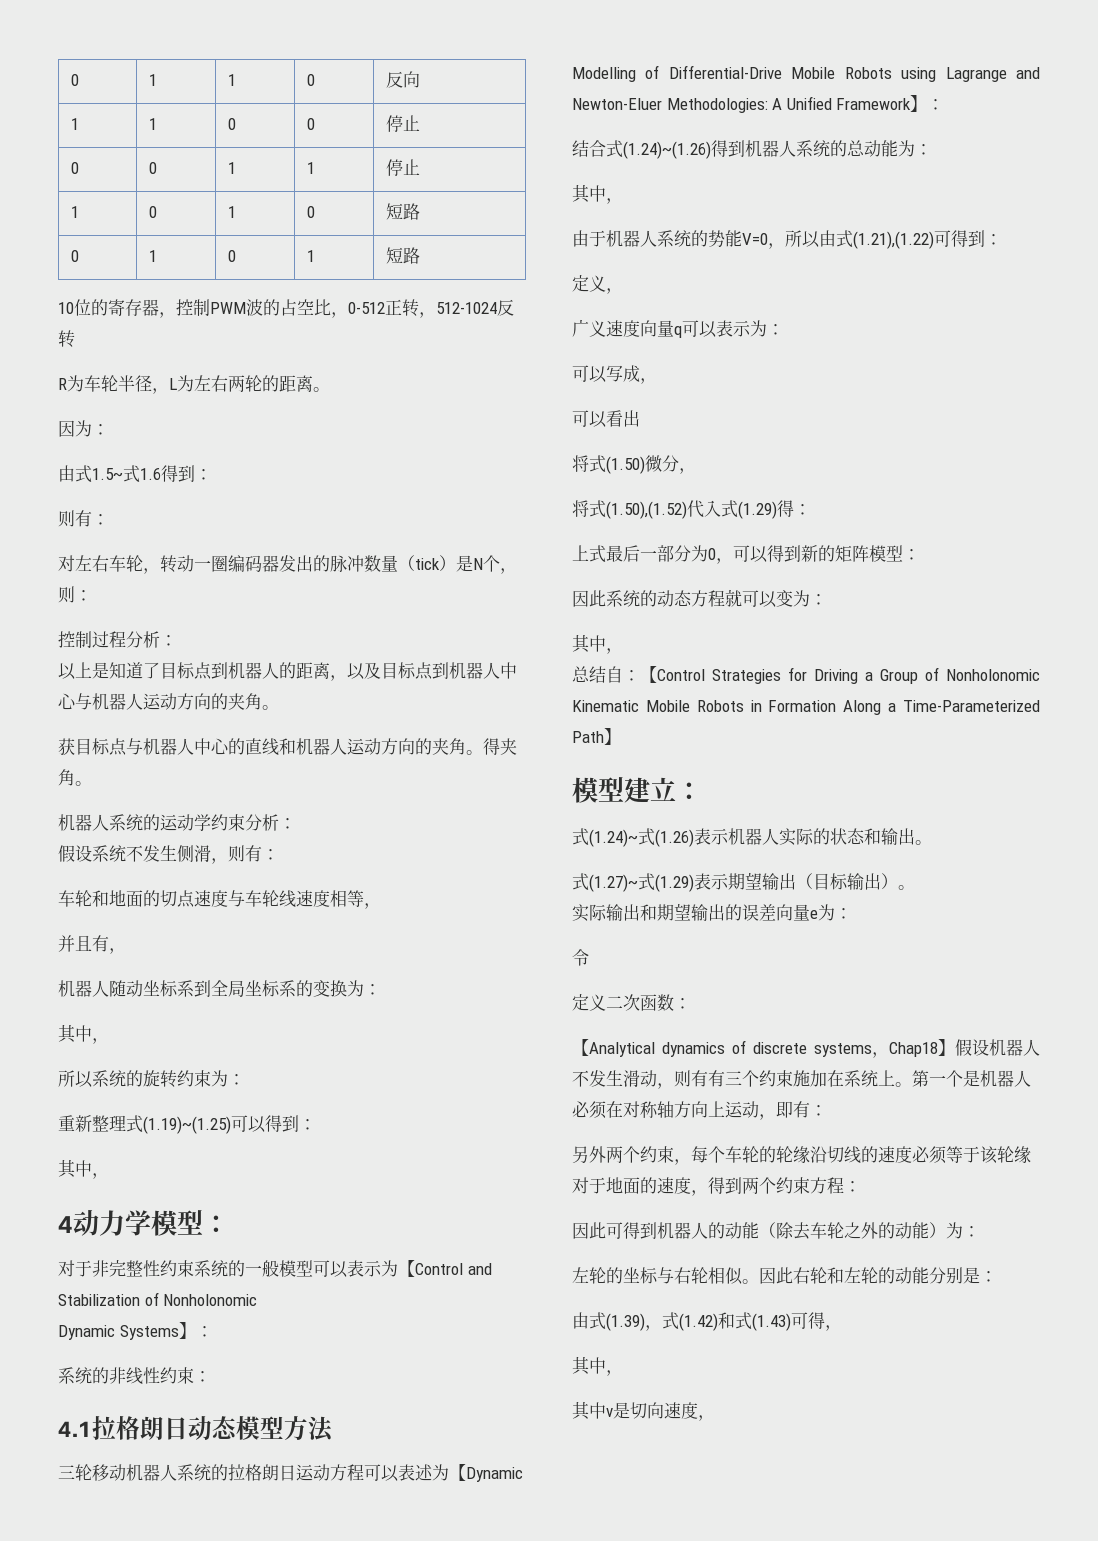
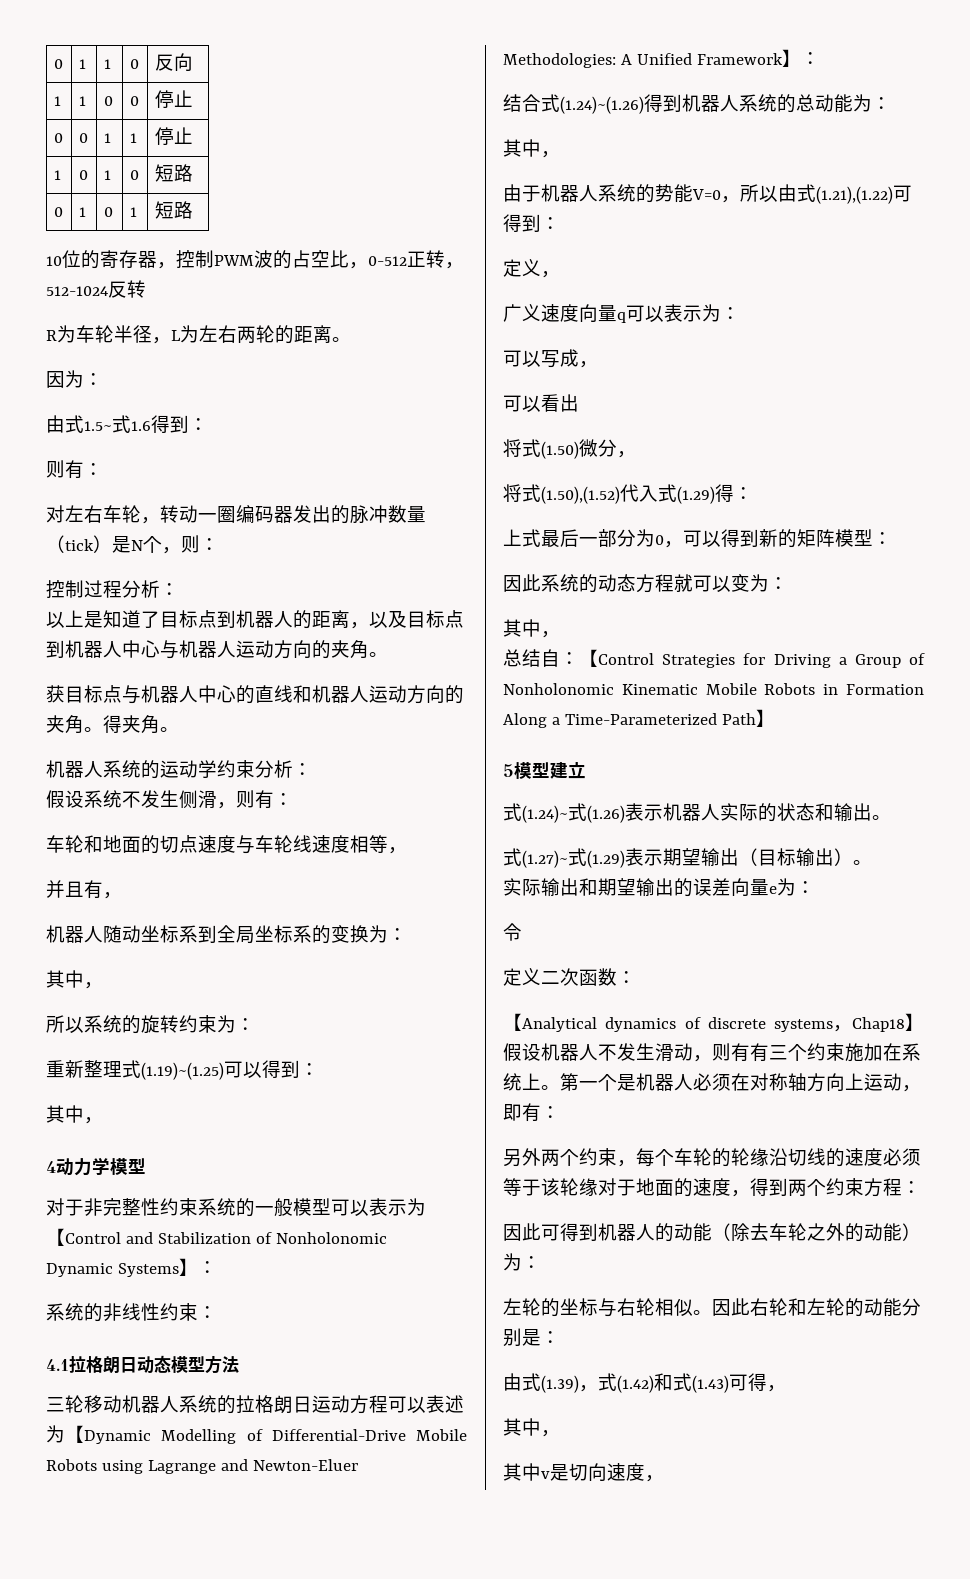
- 4动力学模型：
+ 4动力学模型
- 模型建立：
+ 5模型建立

